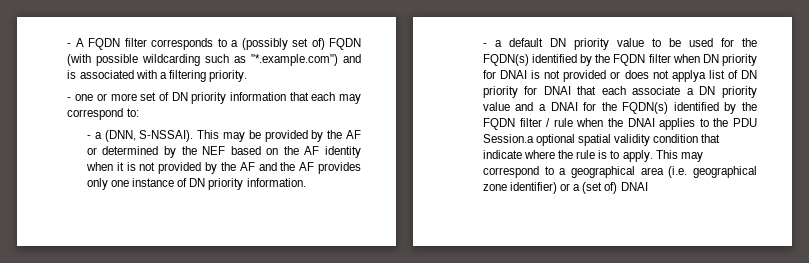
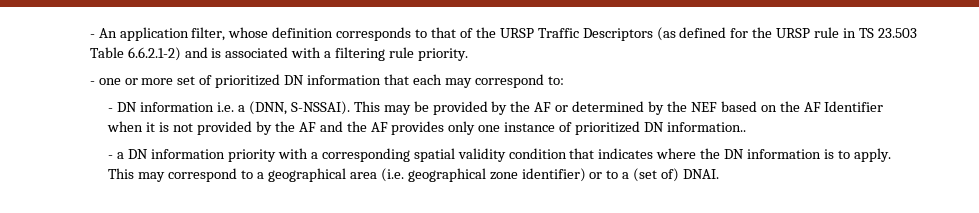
- - A FQDN filter corresponds to a (possibly set of) FQDN (with possible wildcarding such as "*.example.com") and is associated with a filtering priority.
+ - An application filter, whose definition corresponds to that of the URSP Traffic Descriptors (as defined for the URSP rule in TS 23.503 Table 6.6.2.1-2) and is associated with a filtering rule priority.
- - one or more set of DN priority information that each may correspond to:
+ - one or more set of prioritized DN information that each may correspond to:
- - a (DNN, S-NSSAI).
+ - DN information i.e. a (DNN, S-NSSAI).
- This may be provided by the AF or determined by the NEF based on the AF identity when it is not provided by the AF and the AF provides only one instance of DN priority information.
- - a default DN priority value to be used for the FQDN(s) identified by the FQDN filter when DN priority for DNAI is not provided or does not applya list of DN priority for DNAI that each associate a DN priority value and a DNAI for the FQDN(s) identified by the FQDN filter / rule when the DNAI applies to the PDU Session.a optional spatial validity condition that indicate where the rule is to apply.
+ This may be provided by the AF or determined by the NEF based on the AF Identifier when it is not provided by the AF and the AF provides only one instance of prioritized DN information..
+ - a DN information priority with a corresponding spatial validity condition that indicates where the DN information is to apply.
- This may correspond to a geographical area (i.e. geographical zone identifier) or a (set of) DNAI
+ This may correspond to a geographical area (i.e. geographical zone identifier) or to a (set of) DNAI.

